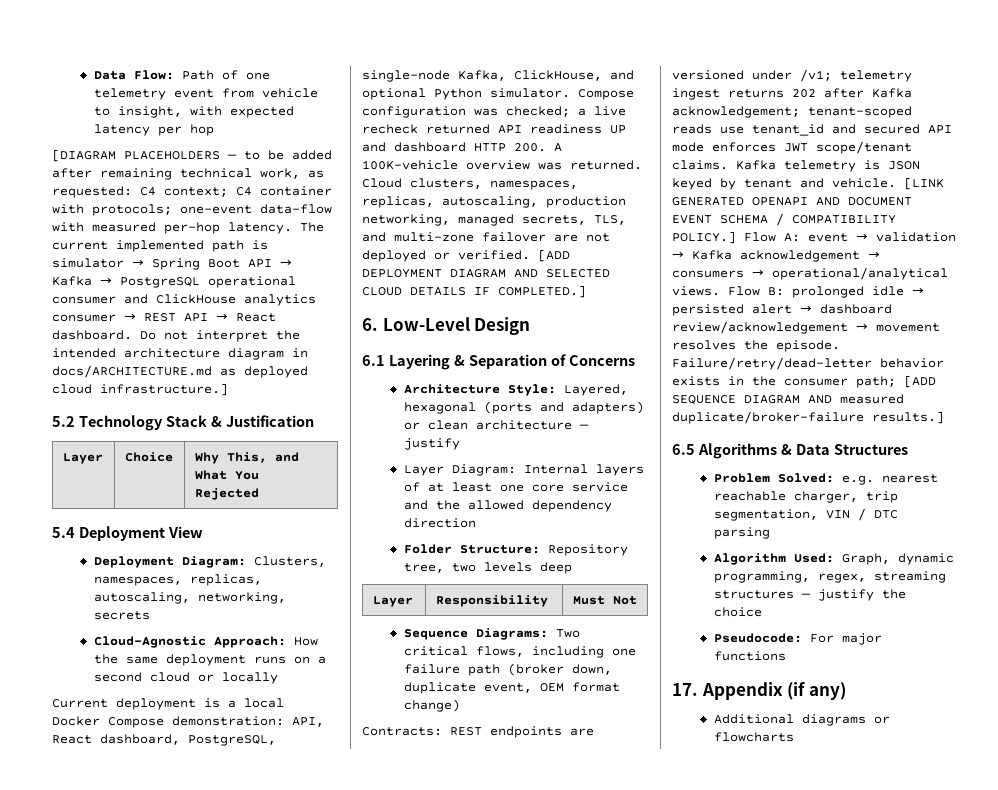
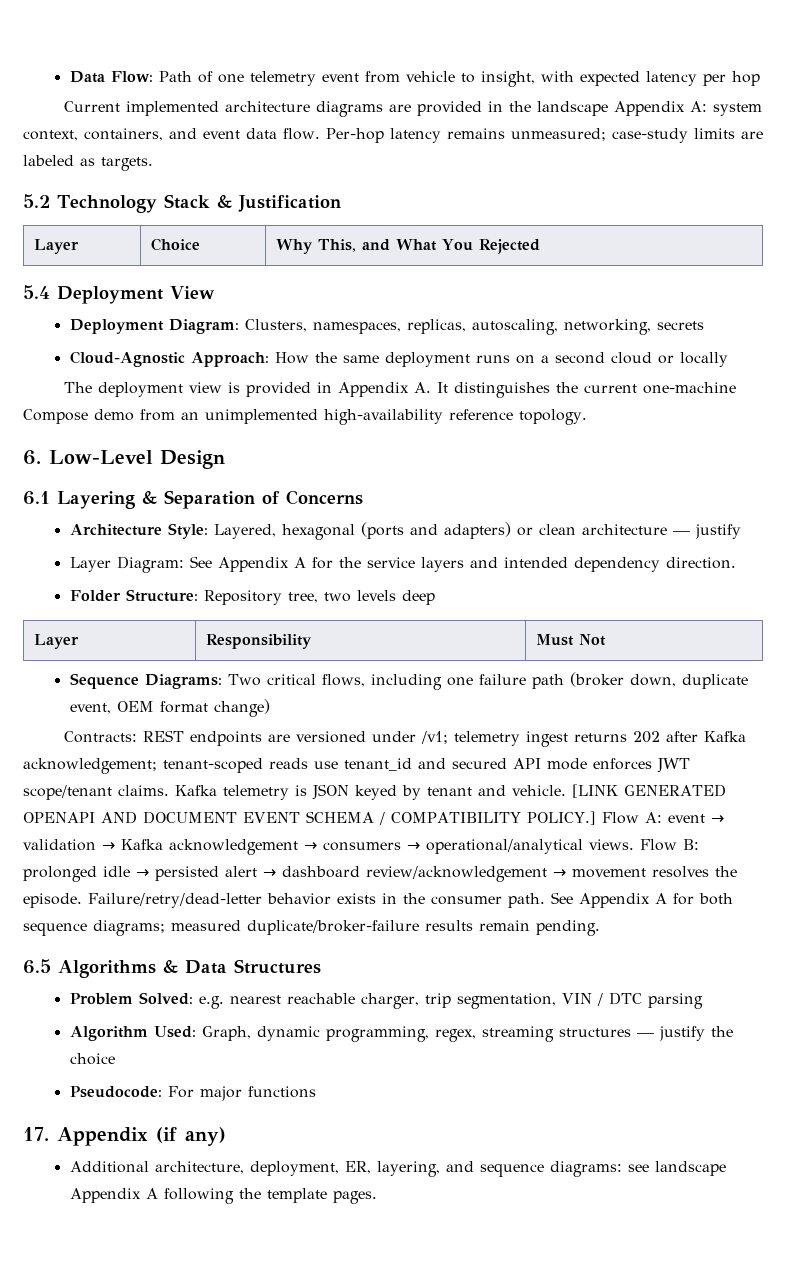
- [DIAGRAM PLACEHOLDERS — to be added after remaining technical work, as requested: C4 context; C4 container with protocols; one-event data-flow with measured per-hop latency. The current implemented path is simulator → Spring Boot API → Kafka → PostgreSQL operational consumer and ClickHouse analytics consumer → REST API → React dashboard. Do not interpret the intended architecture diagram in docs/ARCHITECTURE.md as deployed cloud infrastructure.]
+ Current implemented architecture diagrams are provided in the landscape Appendix A: system context, containers, and event data flow. Per-hop latency remains unmeasured; case-study limits are labeled as targets.
- Current deployment is a local Docker Compose demonstration: API, React dashboard, PostgreSQL, single-node Kafka, ClickHouse, and optional Python simulator. Compose configuration was checked; a live recheck returned API readiness UP and dashboard HTTP 200. A 100K-vehicle overview was returned. Cloud clusters, namespaces, replicas, autoscaling, production networking, managed secrets, TLS, and multi-zone failover are not deployed or verified. [ADD DEPLOYMENT DIAGRAM AND SELECTED CLOUD DETAILS IF COMPLETED.]
+ The deployment view is provided in Appendix A. It distinguishes the current one-machine Compose demo from an unimplemented high-availability reference topology.
- Layer Diagram: Internal layers of at least one core service and the allowed dependency direction
+ Layer Diagram: See Appendix A for the service layers and intended dependency direction.
- Failure/retry/dead-letter behavior exists in the consumer path; [ADD SEQUENCE DIAGRAM AND measured duplicate/broker-failure results.]
+ Failure/retry/dead-letter behavior exists in the consumer path. See Appendix A for both sequence diagrams; measured duplicate/broker-failure results remain pending.
- Additional diagrams or flowcharts
+ Additional architecture, deployment, ER, layering, and sequence diagrams: see landscape Appendix A following the template pages.

